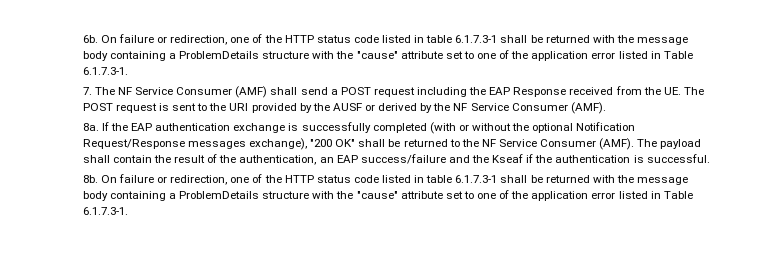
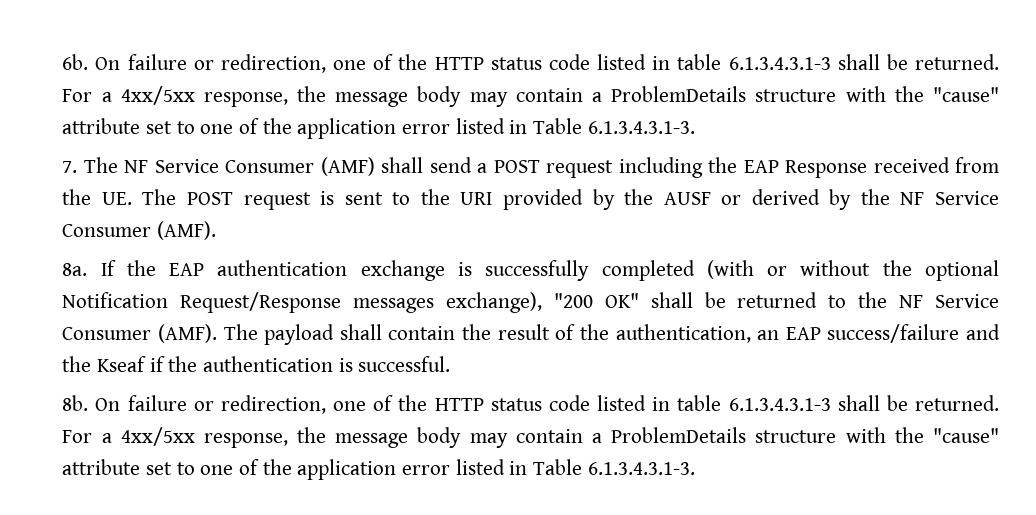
- 6b. On failure or redirection, one of the HTTP status code listed in table 6.1.7.3-1 shall be returned with the message body containing a ProblemDetails structure with the "cause" attribute set to one of the application error listed in Table 6.1.7.3-1.
+ 6b. On failure or redirection, one of the HTTP status code listed in table 6.1.3.4.3.1-3 shall be returned. For a 4xx/5xx response, the message body may contain a ProblemDetails structure with the "cause" attribute set to one of the application error listed in Table 6.1.3.4.3.1-3.
- 8b. On failure or redirection, one of the HTTP status code listed in table 6.1.7.3-1 shall be returned with the message body containing a ProblemDetails structure with the "cause" attribute set to one of the application error listed in Table 6.1.7.3-1.
+ 8b. On failure or redirection, one of the HTTP status code listed in table 6.1.3.4.3.1-3 shall be returned. For a 4xx/5xx response, the message body may contain a ProblemDetails structure with the "cause" attribute set to one of the application error listed in Table 6.1.3.4.3.1-3.

